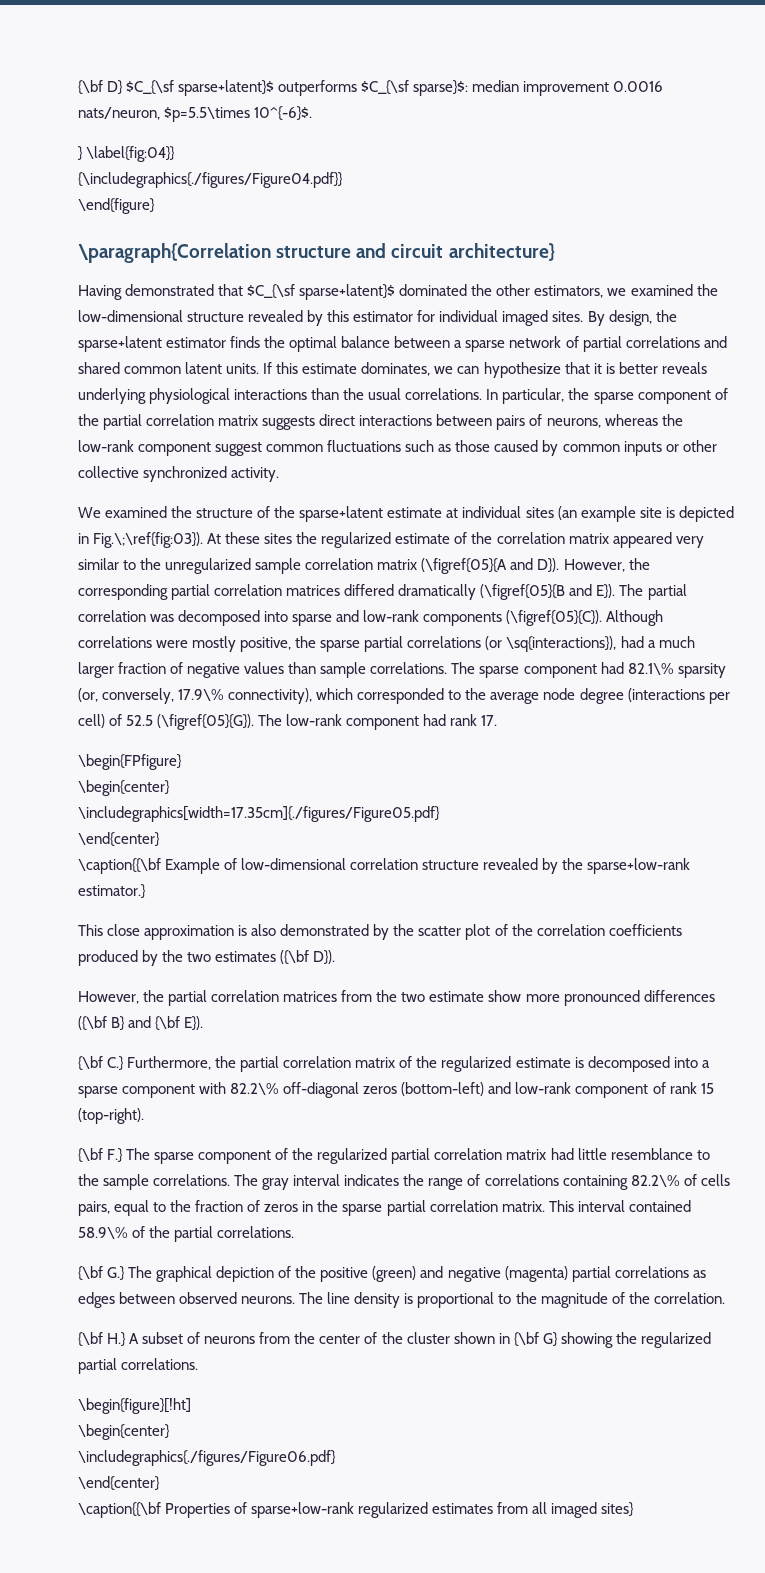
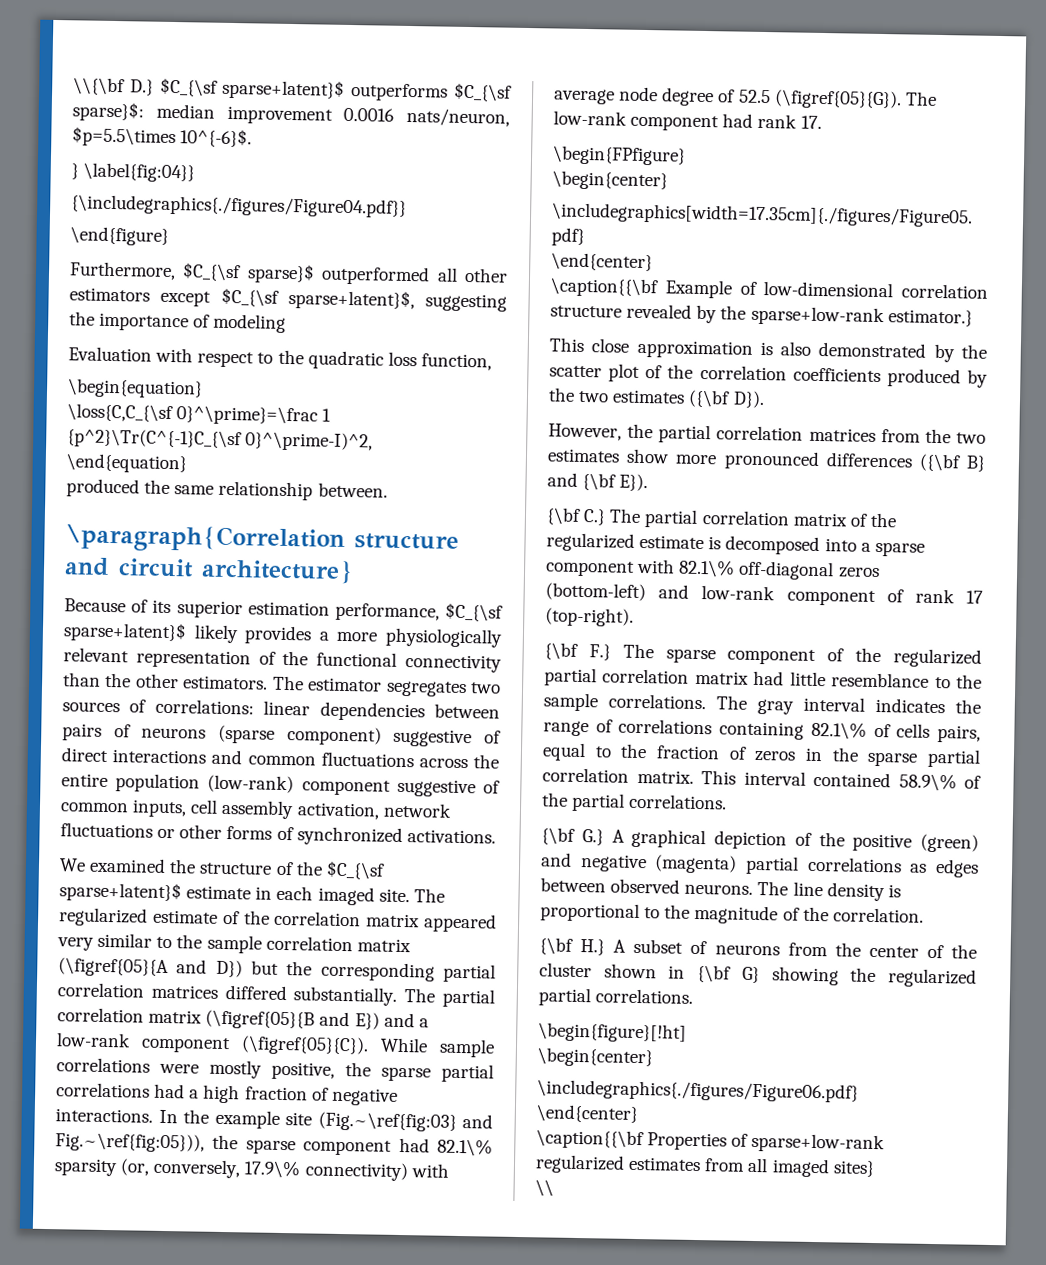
- {\bf D} $C_{\sf sparse+latent}$ outperforms $C_{\sf sparse}$: median improvement 0.0016 nats/neuron, $p=5.5\times 10^{-6}$.
+ \\{\bf D.} $C_{\sf sparse+latent}$ outperforms $C_{\sf sparse}$: median improvement 0.0016 nats/neuron, $p=5.5\times 10^{-6}$.
+ Furthermore, $C_{\sf sparse}$ outperformed all other estimators except $C_{\sf sparse+latent}$, suggesting the importance of modeling
+ Evaluation with respect to the quadratic loss function,
+ \begin{equation}
+ \loss{C,C_{\sf 0}^\prime}=\frac 1 {p^2}\Tr(C^{-1}C_{\sf 0}^\prime-I)^2,
+ \end{equation}
+ produced the same relationship between.
- Having demonstrated that $C_{\sf sparse+latent}$ dominated the other estimators, we examined the low-dimensional structure revealed by this estimator for individual imaged sites. By design, the sparse+latent estimator finds the optimal balance between a sparse network of partial correlations and shared common latent units. If this estimate dominates, we can hypothesize that it is better reveals underlying physiological interactions than the usual correlations. In particular, the sparse component of the partial correlation matrix suggests direct interactions between pairs of neurons, whereas the low-rank component suggest common fluctuations such as those caused by common inputs or other collective synchronized activity.
+ Because of its superior estimation performance, $C_{\sf sparse+latent}$ likely provides a more physiologically relevant representation of the functional connectivity than the other estimators. The estimator segregates two sources of correlations: linear dependencies between pairs of neurons (sparse component) suggestive of direct interactions and common fluctuations across the entire population (low-rank) component suggestive of common inputs, cell assembly activation, network fluctuations or other forms of synchronized activations.
- We examined the structure of the sparse+latent estimate at individual sites (an example site is depicted in Fig.\;\ref{fig:03}). At these sites the regularized estimate of the correlation matrix appeared very similar to the unregularized sample correlation matrix (\figref{05}{A and D}). However, the corresponding partial correlation matrices differed dramatically (\figref{05}{B and E}). The partial correlation was decomposed into sparse and low-rank components (\figref{05}{C}). Although correlations were mostly positive, the sparse partial correlations (or \sq{interactions}), had a much larger fraction of negative values than sample correlations. The sparse component had 82.1\% sparsity (or, conversely, 17.9\% connectivity), which corresponded to the average node degree (interactions per cell) of 52.5 (\figref{05}{G}).
+ We examined the structure of the $C_{\sf sparse+latent}$ estimate in each imaged site. The regularized estimate of the correlation matrix appeared very similar to the sample correlation matrix (\figref{05}{A and D}) but the corresponding partial correlation matrices differed substantially. The partial correlation matrix (\figref{05}{B and E}) and a low-rank component (\figref{05}{C}). While sample correlations were mostly positive, the sparse partial correlations had a high fraction of negative interactions. In the example site (Fig.~\ref{fig:03} and Fig.~\ref{fig:05})), the sparse component had 82.1\% sparsity (or, conversely, 17.9\% connectivity) with average node degree of 52.5 (\figref{05}{G}).
- However, the partial correlation matrices from the two estimate show more pronounced differences ({\bf B} and {\bf E}).
+ However, the partial correlation matrices from the two estimates show more pronounced differences ({\bf B} and {\bf E}).
- {\bf C.} Furthermore, the partial correlation matrix of the regularized estimate is decomposed into a sparse component with 82.2\% off-diagonal zeros (bottom-left) and low-rank component of rank 15 (top-right).
+ {\bf C.} The partial correlation matrix of the regularized estimate is decomposed into a sparse component with 82.1\% off-diagonal zeros (bottom-left) and low-rank component of rank 17 (top-right).
- The gray interval indicates the range of correlations containing 82.2\% of cells pairs, equal to the fraction of zeros in the sparse partial correlation matrix.
+ The gray interval indicates the range of correlations containing 82.1\% of cells pairs, equal to the fraction of zeros in the sparse partial correlation matrix.
- {\bf G.} The graphical depiction of the positive (green) and negative (magenta) partial correlations as edges between observed neurons.
+ {\bf G.} A graphical depiction of the positive (green) and negative (magenta) partial correlations as edges between observed neurons.
+ \\

